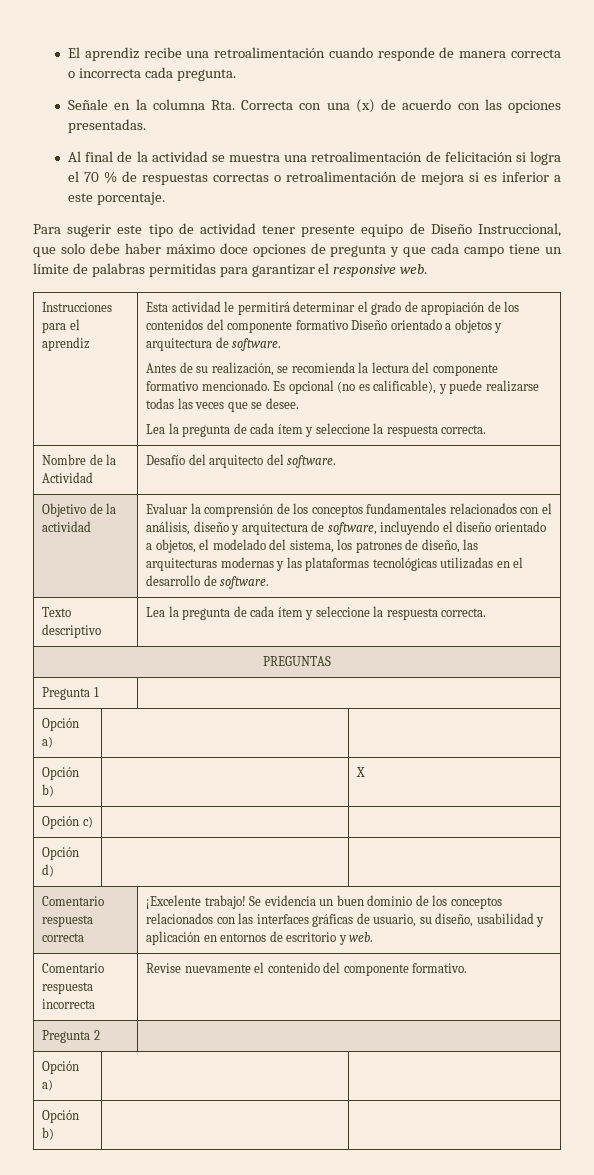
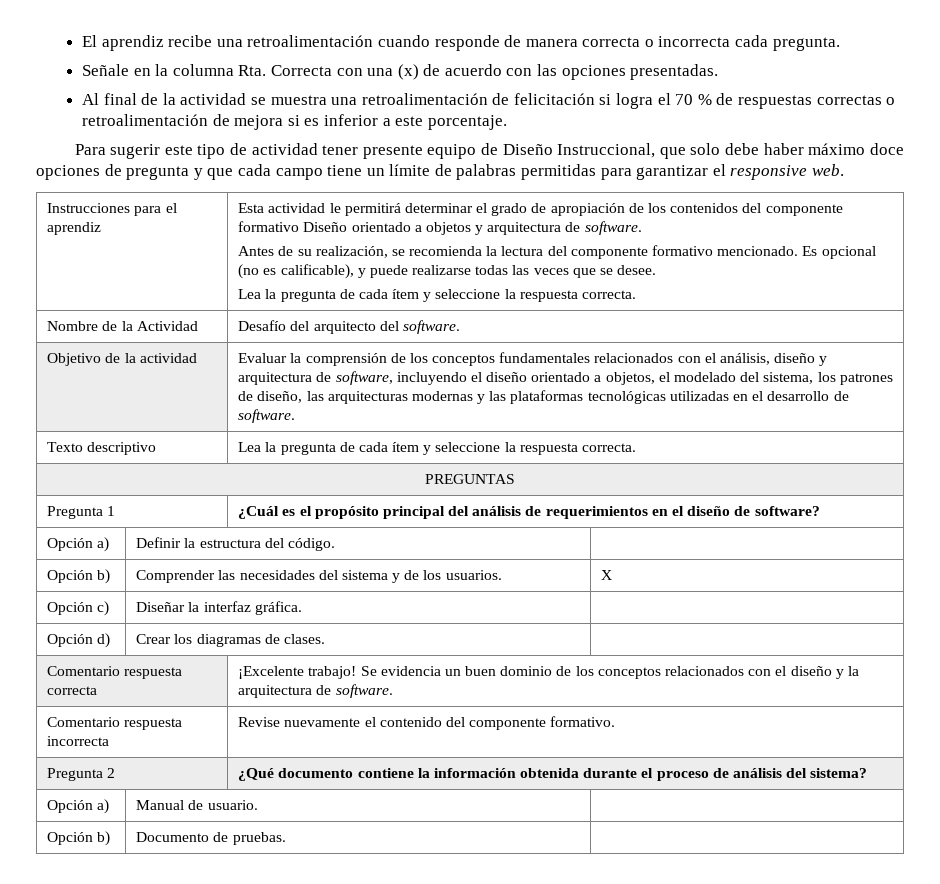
- Pregunta 1 |
- Opción a) | |
- Opción b) | | X
- Opción c) | |
- Opción d) | |
+ Pregunta 1 | ¿Cuál es el propósito principal del análisis de requerimientos en el diseño de software?
+ Opción a) | Definir la estructura del código. |
+ Opción b) | Comprender las necesidades del sistema y de los usuarios. | X
+ Opción c) | Diseñar la interfaz gráfica. |
+ Opción d) | Crear los diagramas de clases. |
- Comentario respuesta correcta | ¡Excelente trabajo! Se evidencia un buen dominio de los conceptos relacionados con las interfaces gráficas de usuario, su diseño, usabilidad y aplicación en entornos de escritorio y web.
+ Comentario respuesta correcta | ¡Excelente trabajo! Se evidencia un buen dominio de los conceptos relacionados con el diseño y la arquitectura de software.
- Pregunta 2 |
- Opción a) | |
- Opción b) | |
+ Pregunta 2 | ¿Qué documento contiene la información obtenida durante el proceso de análisis del sistema?
+ Opción a) | Manual de usuario. |
+ Opción b) | Documento de pruebas. |

